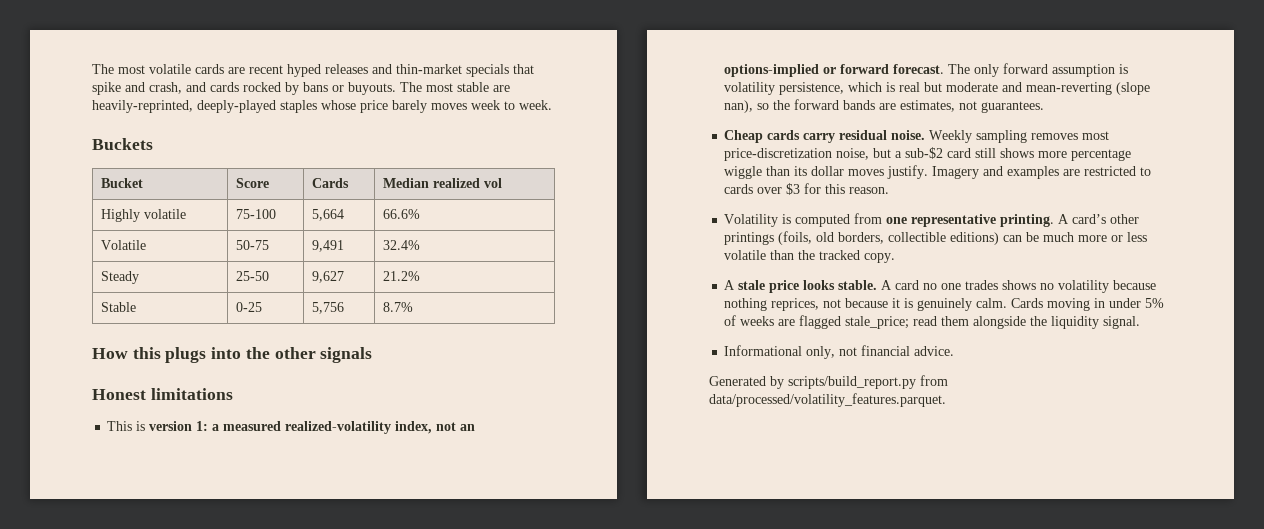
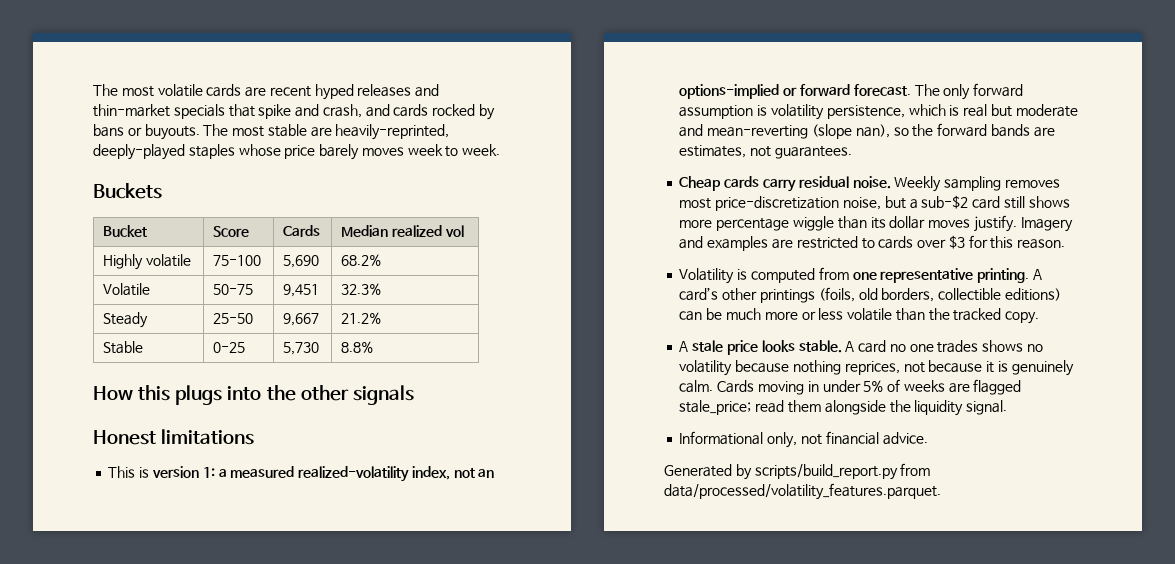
- Highly volatile | 75-100 | 5,664 | 66.6%
+ Highly volatile | 75-100 | 5,690 | 68.2%
- Volatile | 50-75 | 9,491 | 32.4%
+ Volatile | 50-75 | 9,451 | 32.3%
- Steady | 25-50 | 9,627 | 21.2%
+ Steady | 25-50 | 9,667 | 21.2%
- Stable | 0-25 | 5,756 | 8.7%
+ Stable | 0-25 | 5,730 | 8.8%

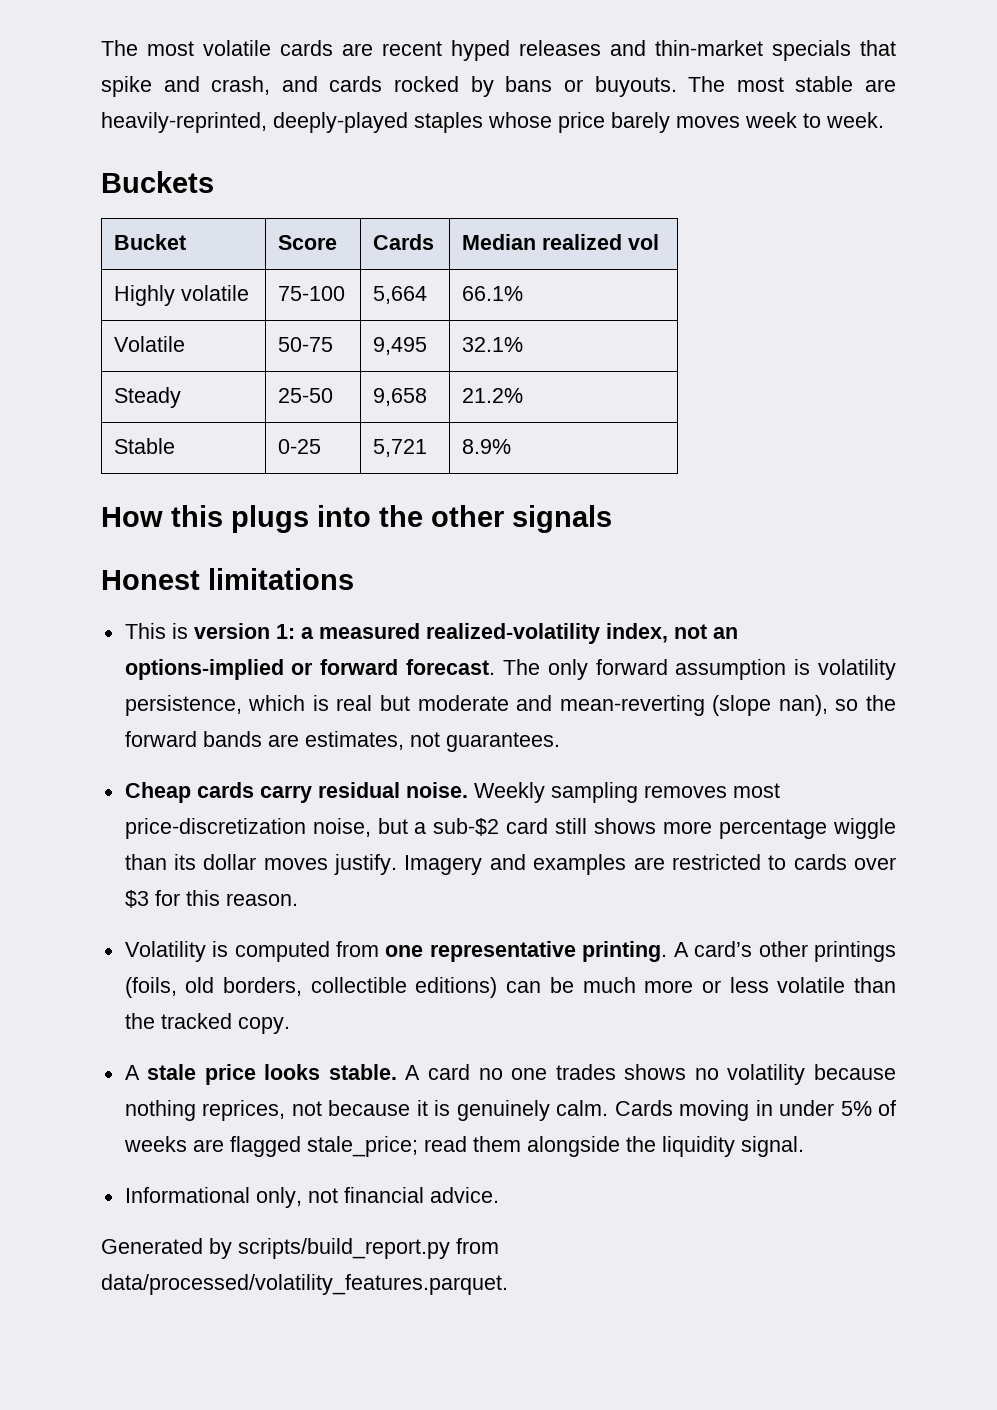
- Highly volatile | 75-100 | 5,690 | 68.2%
+ Highly volatile | 75-100 | 5,664 | 66.1%
- Volatile | 50-75 | 9,451 | 32.3%
+ Volatile | 50-75 | 9,495 | 32.1%
- Steady | 25-50 | 9,667 | 21.2%
+ Steady | 25-50 | 9,658 | 21.2%
- Stable | 0-25 | 5,730 | 8.8%
+ Stable | 0-25 | 5,721 | 8.9%

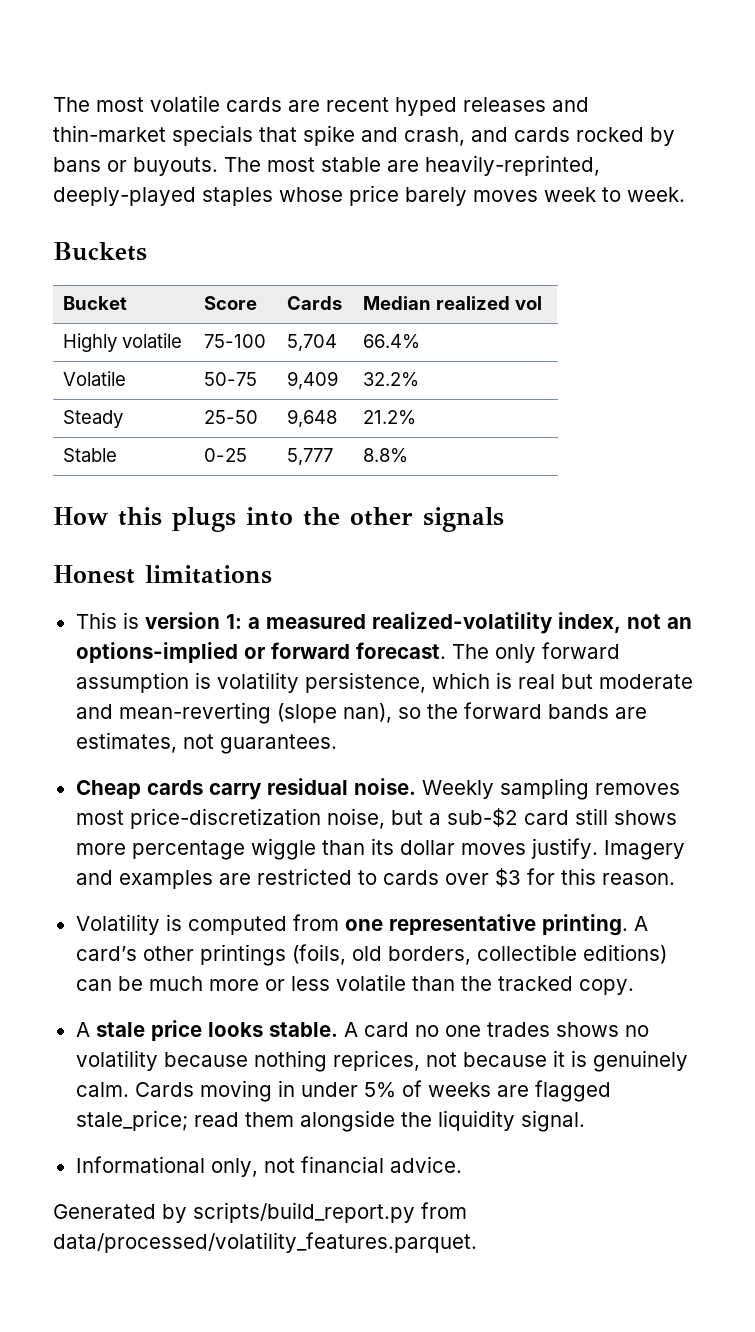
- Highly volatile | 75-100 | 5,664 | 66.1%
+ Highly volatile | 75-100 | 5,704 | 66.4%
- Volatile | 50-75 | 9,495 | 32.1%
+ Volatile | 50-75 | 9,409 | 32.2%
- Steady | 25-50 | 9,658 | 21.2%
+ Steady | 25-50 | 9,648 | 21.2%
- Stable | 0-25 | 5,721 | 8.9%
+ Stable | 0-25 | 5,777 | 8.8%

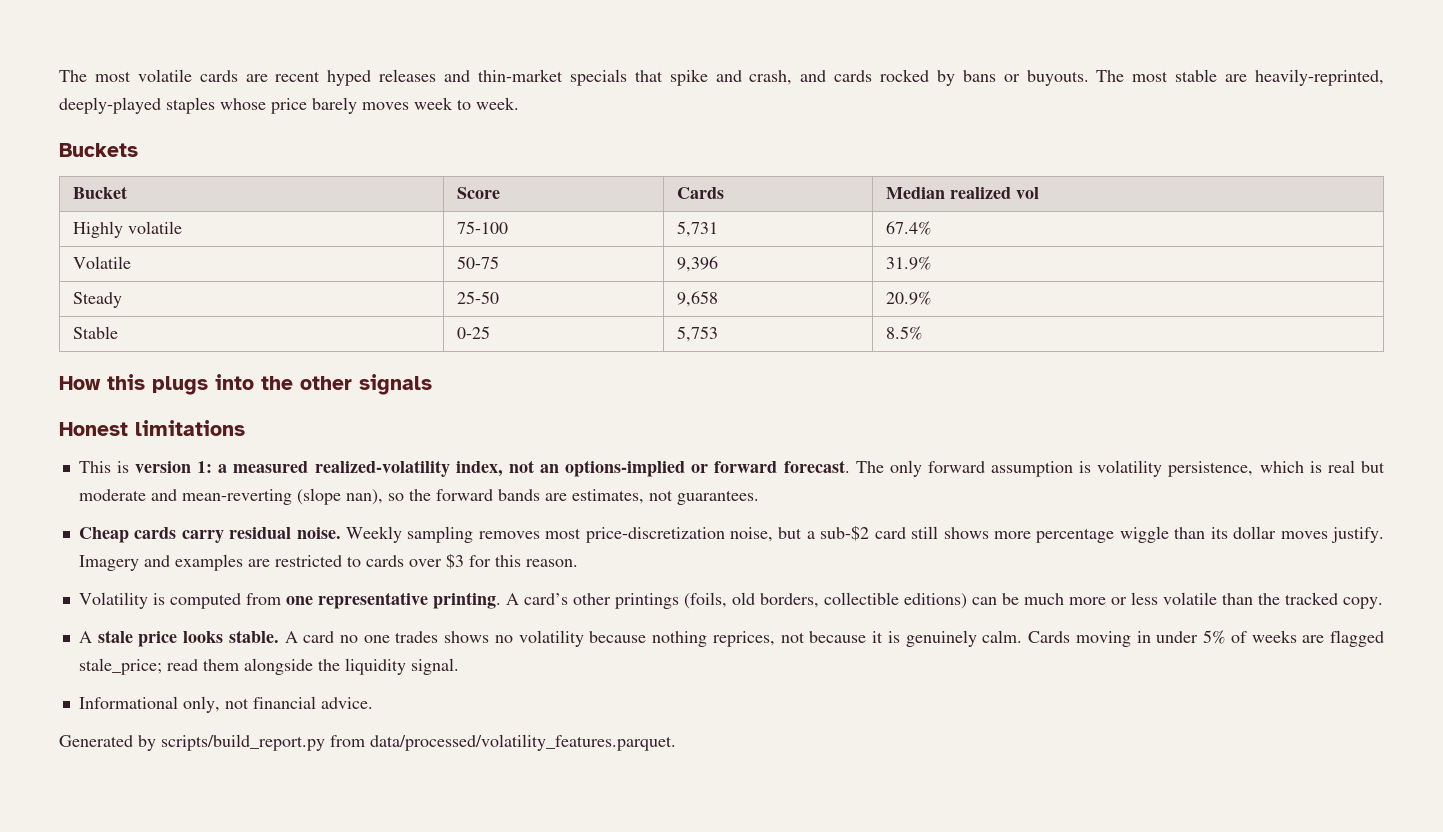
- Highly volatile | 75-100 | 5,704 | 66.4%
+ Highly volatile | 75-100 | 5,731 | 67.4%
- Volatile | 50-75 | 9,409 | 32.2%
+ Volatile | 50-75 | 9,396 | 31.9%
- Steady | 25-50 | 9,648 | 21.2%
+ Steady | 25-50 | 9,658 | 20.9%
- Stable | 0-25 | 5,777 | 8.8%
+ Stable | 0-25 | 5,753 | 8.5%

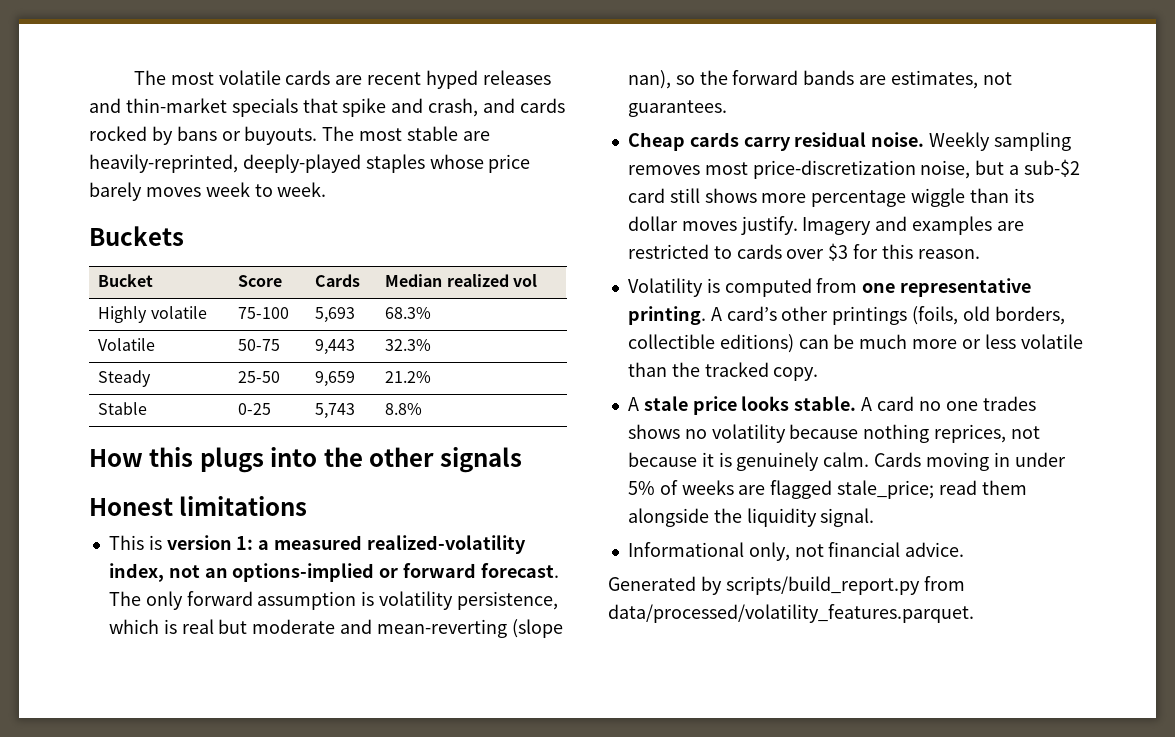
- Highly volatile | 75-100 | 5,731 | 67.4%
+ Highly volatile | 75-100 | 5,693 | 68.3%
- Volatile | 50-75 | 9,396 | 31.9%
+ Volatile | 50-75 | 9,443 | 32.3%
- Steady | 25-50 | 9,658 | 20.9%
+ Steady | 25-50 | 9,659 | 21.2%
- Stable | 0-25 | 5,753 | 8.5%
+ Stable | 0-25 | 5,743 | 8.8%

